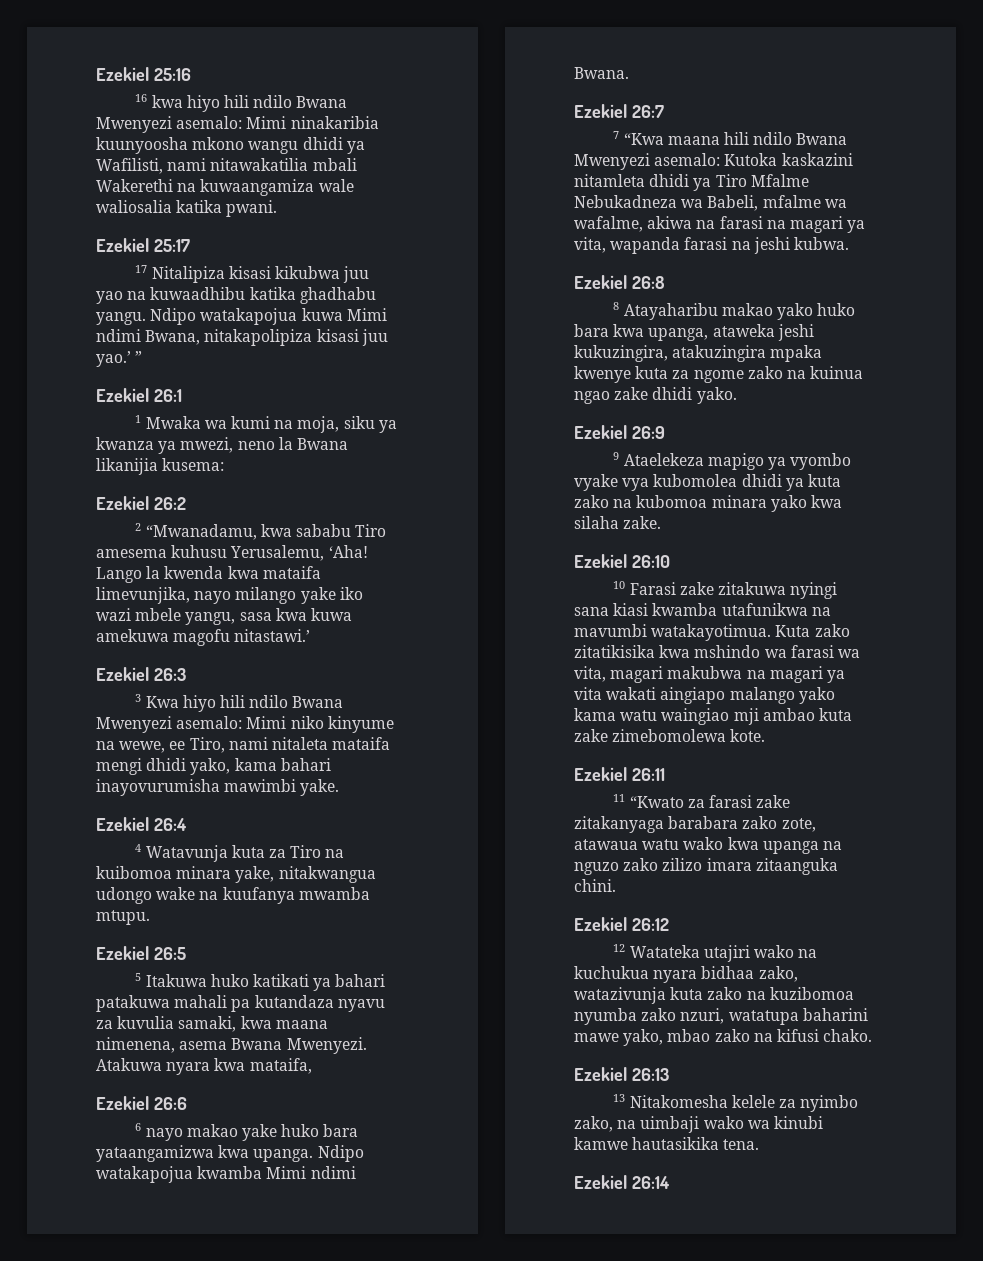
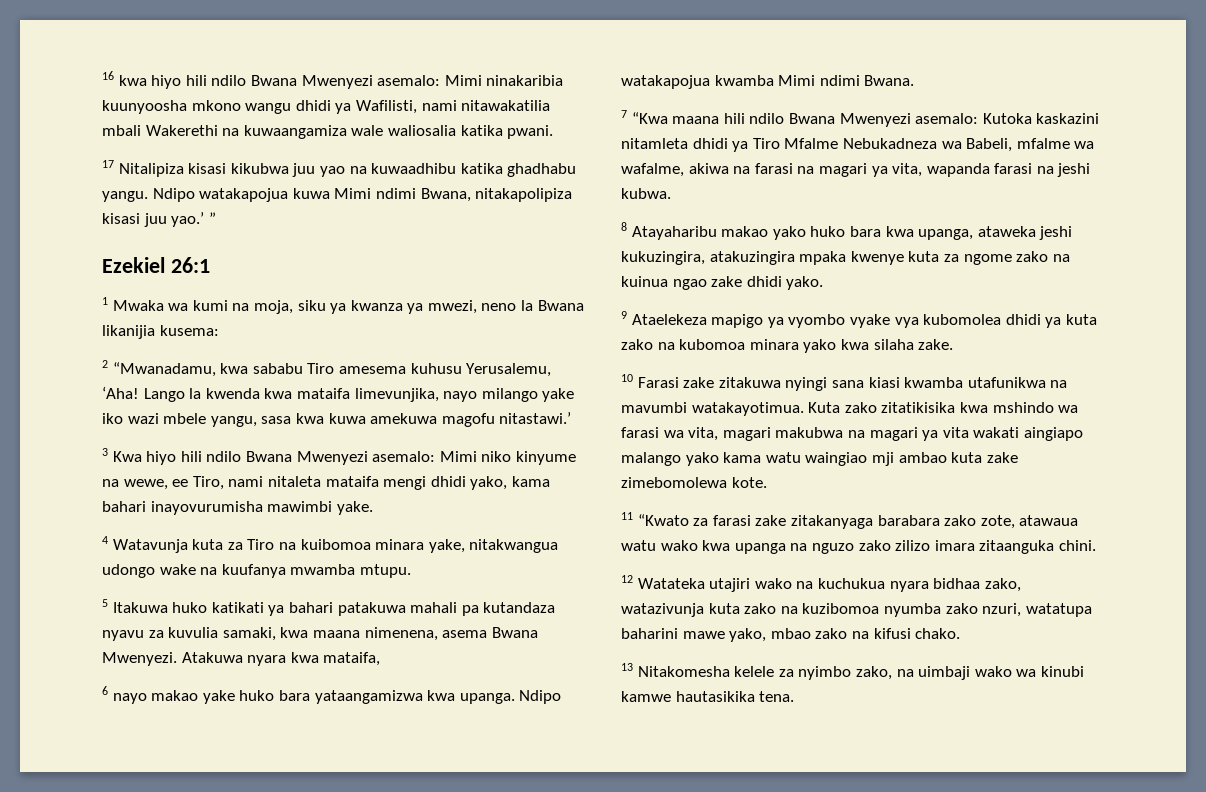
- Ezekiel 25:16
- Ezekiel 25:17
- Ezekiel 26:2
- Ezekiel 26:3
- Ezekiel 26:4
- Ezekiel 26:5
- Ezekiel 26:6
- Ezekiel 26:7
- Ezekiel 26:8
- Ezekiel 26:9
- Ezekiel 26:10
- Ezekiel 26:11
- Ezekiel 26:12
- Ezekiel 26:13
- Ezekiel 26:14

